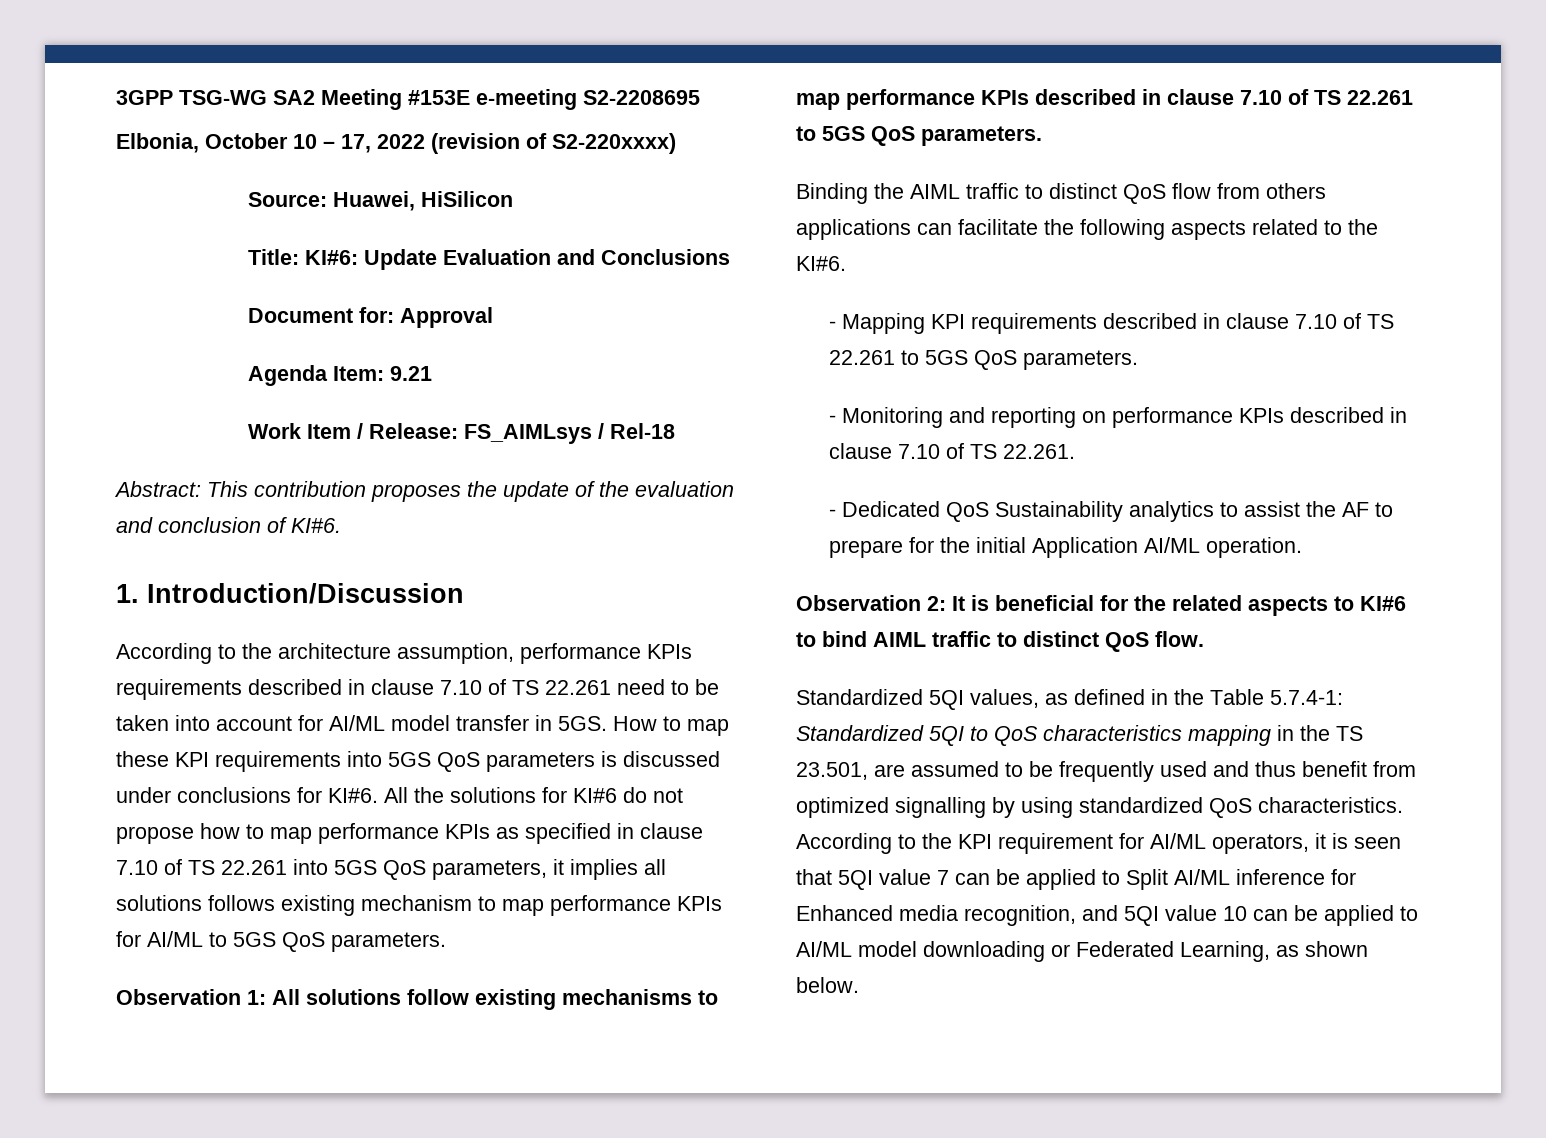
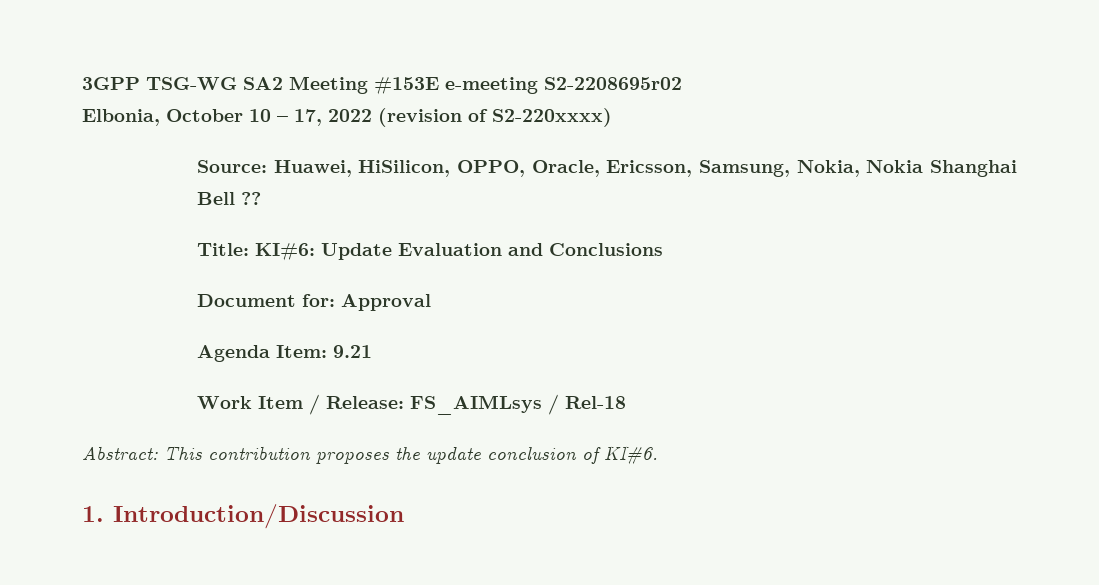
- 3GPP TSG-WG SA2 Meeting #153E e-meeting S2-2208695
+ 3GPP TSG-WG SA2 Meeting #153E e-meeting S2-2208695r02
- Source: Huawei, HiSilicon
+ Source: Huawei, HiSilicon, OPPO, Oracle, Ericsson, Samsung, Nokia, Nokia Shanghai Bell ??
- Abstract: This contribution proposes the update of the evaluation and conclusion of KI#6.
+ Abstract: This contribution proposes the update conclusion of KI#6.
- According to the architecture assumption, performance KPIs requirements described in clause 7.10 of TS 22.261 need to be taken into account for AI/ML model transfer in 5GS. How to map these KPI requirements into 5GS QoS parameters is discussed under conclusions for KI#6. All the solutions for KI#6 do not propose how to map performance KPIs as specified in clause 7.10 of TS 22.261 into 5GS QoS parameters, it implies all solutions follows existing mechanism to map performance KPIs for AI/ML to 5GS QoS parameters.
- Observation 1: All solutions follow existing mechanisms to map performance KPIs described in clause 7.10 of TS 22.261 to 5GS QoS parameters.
- Binding the AIML traffic to distinct QoS flow from others applications can facilitate the following aspects related to the KI#6.
- - Mapping KPI requirements described in clause 7.10 of TS 22.261 to 5GS QoS parameters.
- - Monitoring and reporting on performance KPIs described in clause 7.10 of TS 22.261.
- - Dedicated QoS Sustainability analytics to assist the AF to prepare for the initial Application AI/ML operation.
- Observation 2: It is beneficial for the related aspects to KI#6 to bind AIML traffic to distinct QoS flow.
- Standardized 5QI values, as defined in the Table 5.7.4-1: Standardized 5QI to QoS characteristics mapping in the TS 23.501, are assumed to be frequently used and thus benefit from optimized signalling by using standardized QoS characteristics. According to the KPI requirement for AI/ML operators, it is seen that 5QI value 7 can be applied to Split AI/ML inference for Enhanced media recognition, and 5QI value 10 can be applied to AI/ML model downloading or Federated Learning, as shown below.

